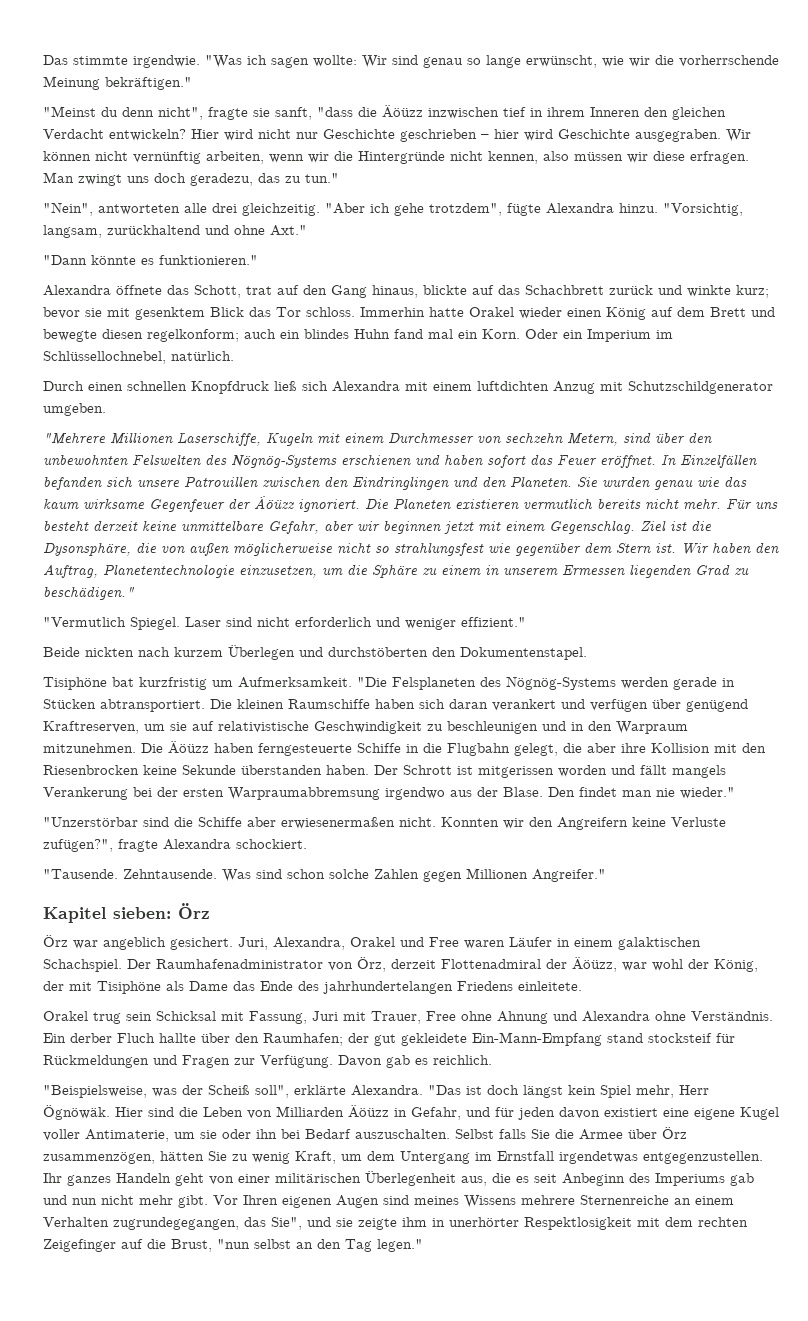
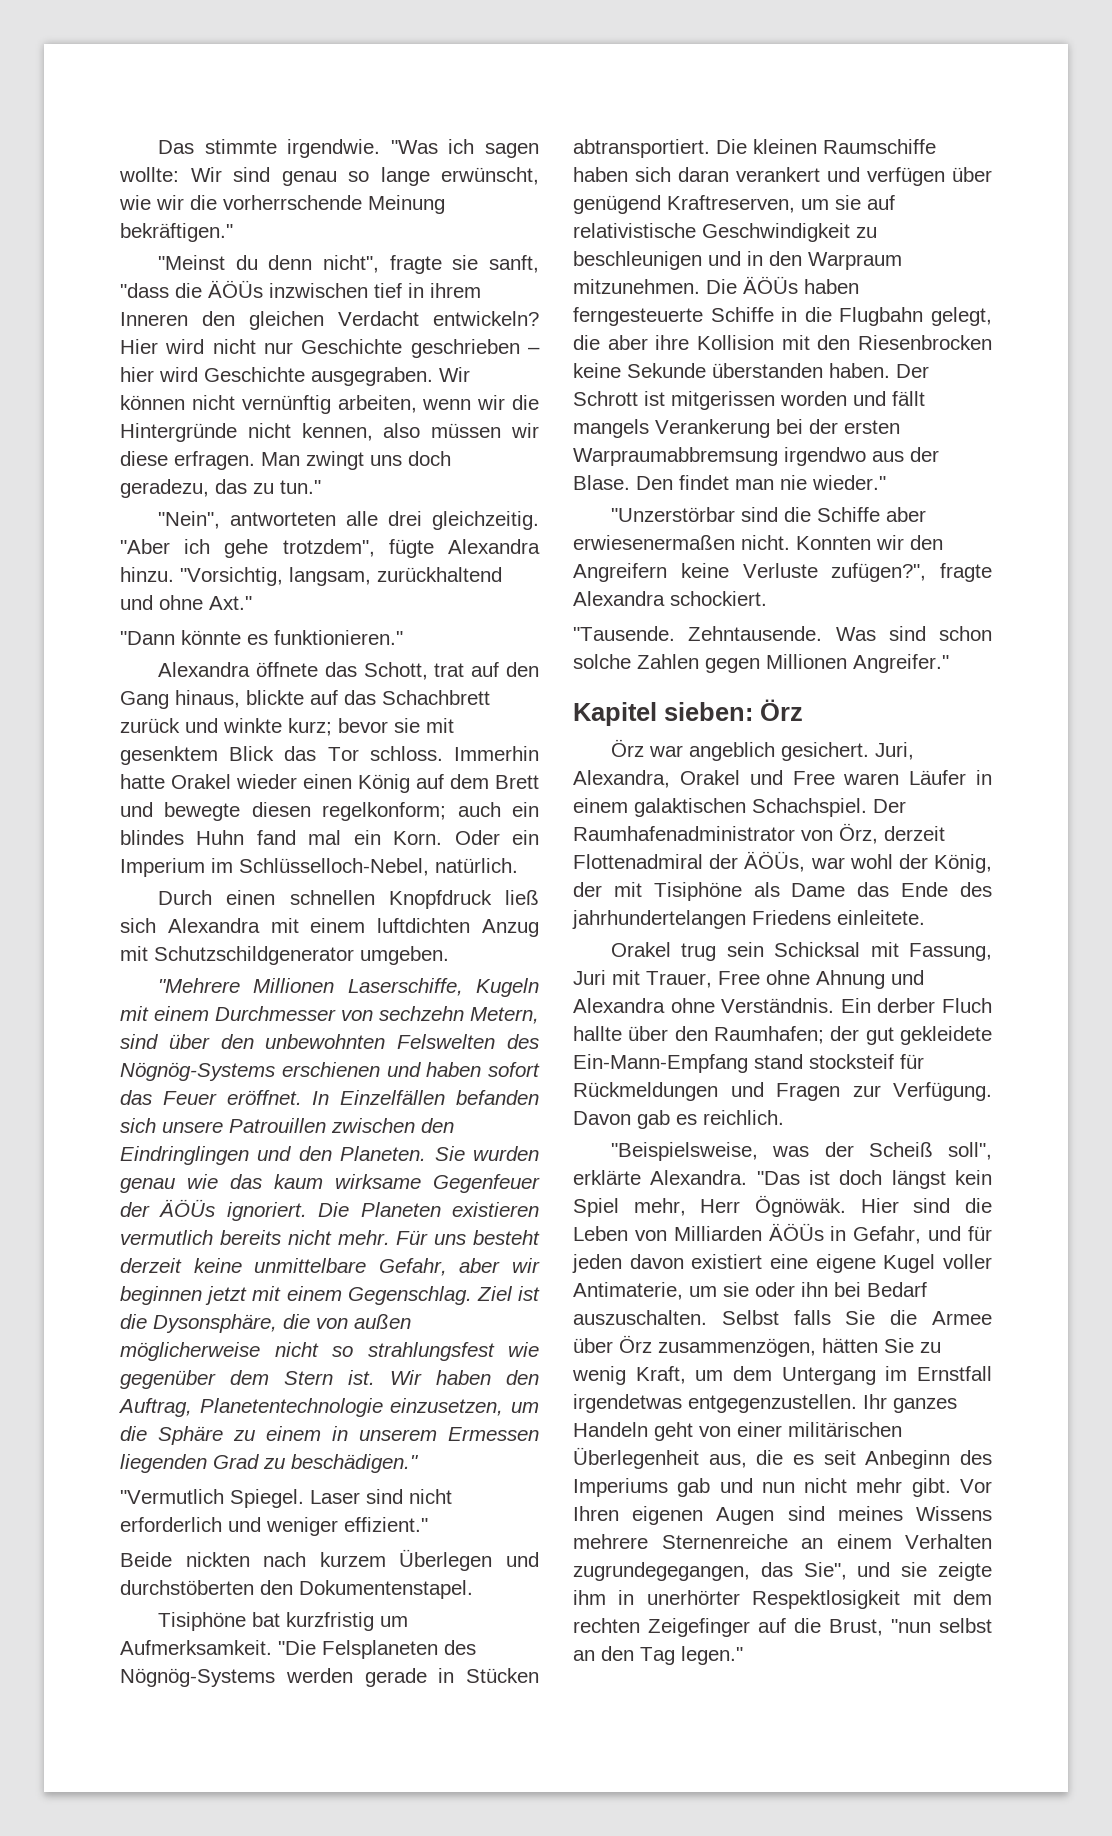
- "Meinst du denn nicht", fragte sie sanft, "dass die Äöüzz inzwischen tief in ihrem Inneren den gleichen Verdacht entwickeln?
+ "Meinst du denn nicht", fragte sie sanft, "dass die ÄÖÜs inzwischen tief in ihrem Inneren den gleichen Verdacht entwickeln?
- Oder ein Imperium im Schlüssellochnebel, natürlich.
+ Oder ein Imperium im Schlüsselloch-Nebel, natürlich.
- Sie wurden genau wie das kaum wirksame Gegenfeuer der Äöüzz ignoriert.
+ Sie wurden genau wie das kaum wirksame Gegenfeuer der ÄÖÜs ignoriert.
- Die Äöüzz haben ferngesteuerte Schiffe in die Flugbahn gelegt, die aber ihre Kollision mit den Riesenbrocken keine Sekunde überstanden haben.
+ Die ÄÖÜs haben ferngesteuerte Schiffe in die Flugbahn gelegt, die aber ihre Kollision mit den Riesenbrocken keine Sekunde überstanden haben.
- Der Raumhafenadministrator von Örz, derzeit Flottenadmiral der Äöüzz, war wohl der König, der mit Tisiphöne als Dame das Ende des jahrhundertelangen Friedens einleitete.
+ Der Raumhafenadministrator von Örz, derzeit Flottenadmiral der ÄÖÜs, war wohl der König, der mit Tisiphöne als Dame das Ende des jahrhundertelangen Friedens einleitete.
- Hier sind die Leben von Milliarden Äöüzz in Gefahr, und für jeden davon existiert eine eigene Kugel voller Antimaterie, um sie oder ihn bei Bedarf auszuschalten.
+ Hier sind die Leben von Milliarden ÄÖÜs in Gefahr, und für jeden davon existiert eine eigene Kugel voller Antimaterie, um sie oder ihn bei Bedarf auszuschalten.

